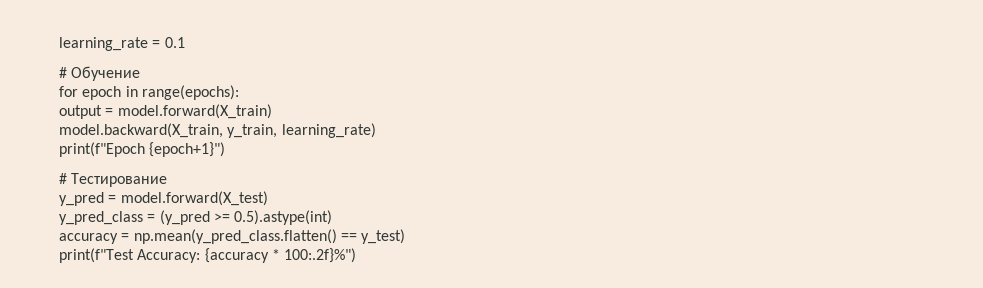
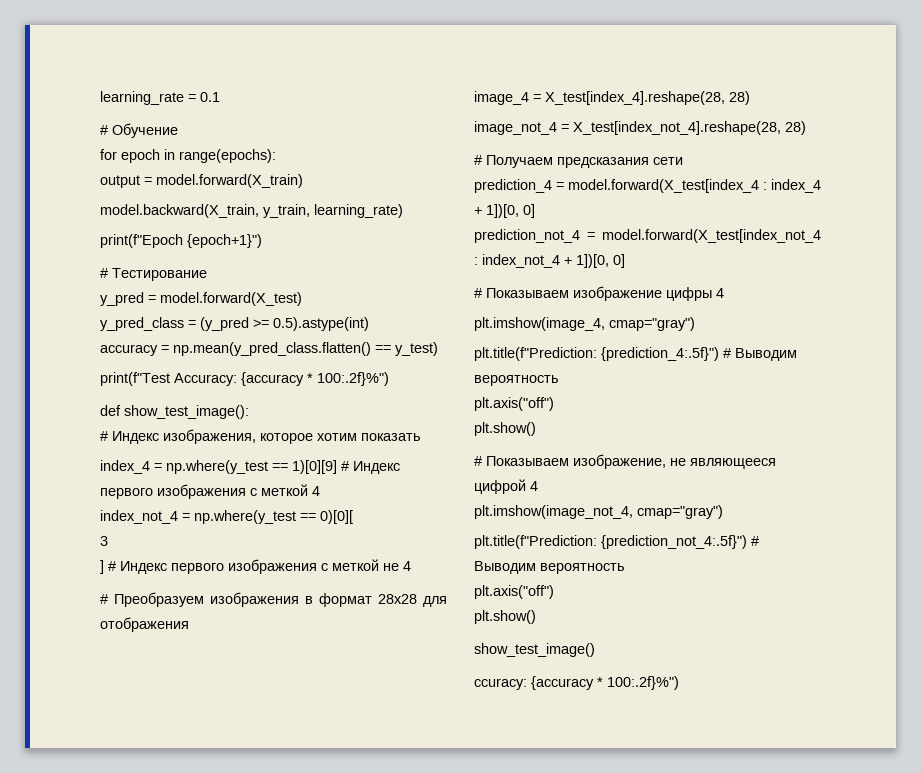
+ def show_test_image():
+ # Индекс изображения, которое хотим показать
+ index_4 = np.where(y_test == 1)[0][9] # Индекс первого изображения с меткой 4
+ index_not_4 = np.where(y_test == 0)[0][
+ 3
+ ] # Индекс первого изображения с меткой не 4
+ # Преобразуем изображения в формат 28x28 для отображения
+ image_4 = X_test[index_4].reshape(28, 28)
+ image_not_4 = X_test[index_not_4].reshape(28, 28)
+ # Получаем предсказания сети
+ prediction_4 = model.forward(X_test[index_4 : index_4 + 1])[0, 0]
+ prediction_not_4 = model.forward(X_test[index_not_4 : index_not_4 + 1])[0, 0]
+ # Показываем изображение цифры 4
+ plt.imshow(image_4, cmap="gray")
+ plt.title(f"Prediction: {prediction_4:.5f}") # Выводим вероятность
+ plt.axis("off")
+ plt.show()
+ # Показываем изображение, не являющееся цифрой 4
+ plt.imshow(image_not_4, cmap="gray")
+ plt.title(f"Prediction: {prediction_not_4:.5f}") # Выводим вероятность
+ plt.axis("off")
+ plt.show()
+ show_test_image()
+ ccuracy: {accuracy * 100:.2f}%")

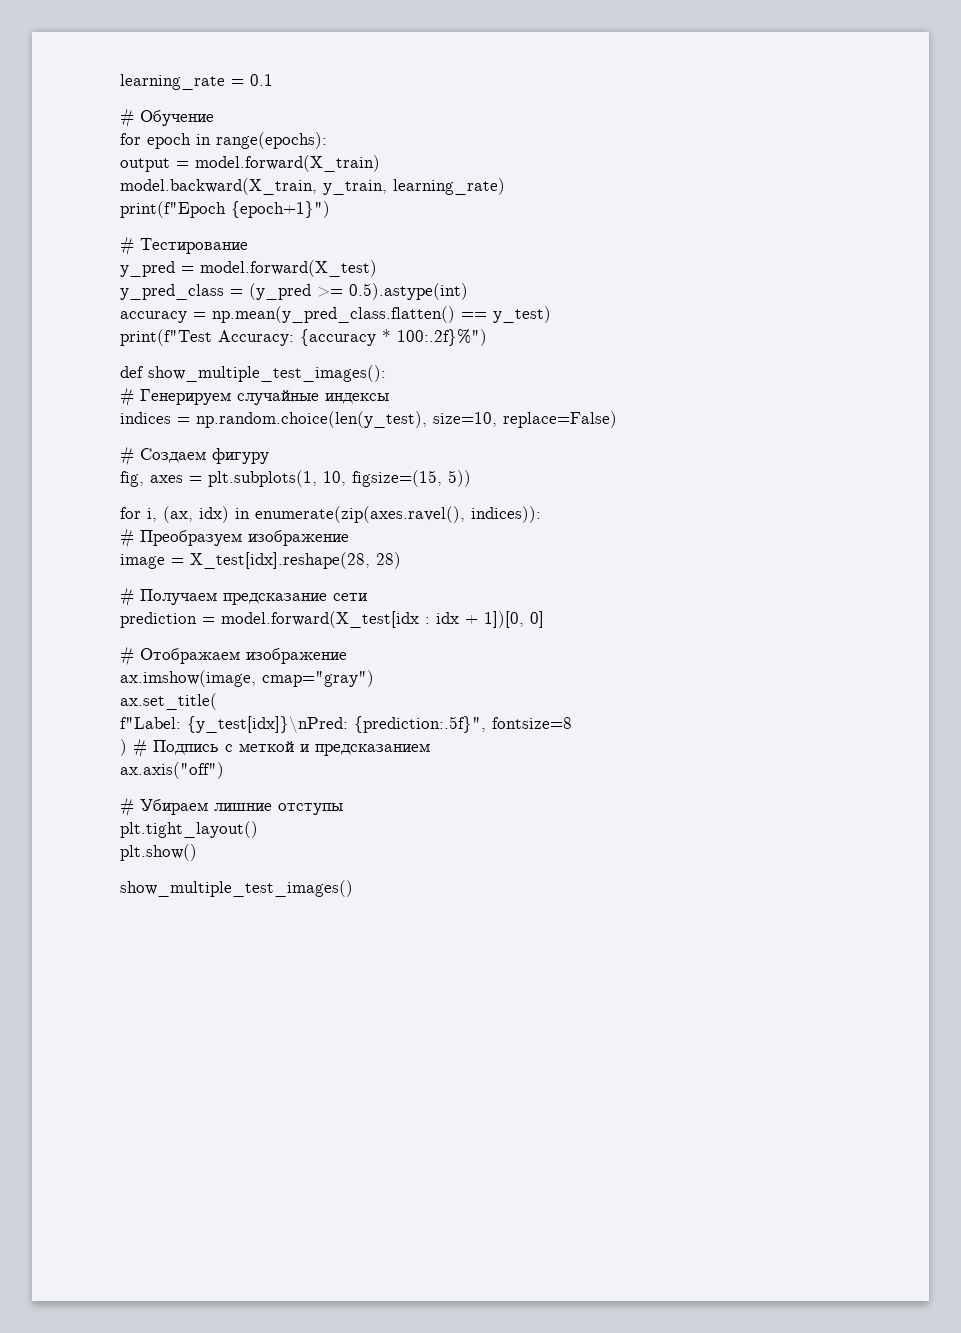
- def show_test_image():
- # Индекс изображения, которое хотим показать
- index_4 = np.where(y_test == 1)[0][9] # Индекс первого изображения с меткой 4
- index_not_4 = np.where(y_test == 0)[0][
- 3
- ] # Индекс первого изображения с меткой не 4
- # Преобразуем изображения в формат 28x28 для отображения
- image_4 = X_test[index_4].reshape(28, 28)
- image_not_4 = X_test[index_not_4].reshape(28, 28)
+ def show_multiple_test_images():
+ # Генерируем случайные индексы
+ indices = np.random.choice(len(y_test), size=10, replace=False)
+ # Создаем фигуру
+ fig, axes = plt.subplots(1, 10, figsize=(15, 5))
+ for i, (ax, idx) in enumerate(zip(axes.ravel(), indices)):
+ # Преобразуем изображение
+ image = X_test[idx].reshape(28, 28)
- # Получаем предсказания сети
+ # Получаем предсказание сети
- prediction_4 = model.forward(X_test[index_4 : index_4 + 1])[0, 0]
- prediction_not_4 = model.forward(X_test[index_not_4 : index_not_4 + 1])[0, 0]
+ prediction = model.forward(X_test[idx : idx + 1])[0, 0]
- # Показываем изображение цифры 4
- plt.imshow(image_4, cmap="gray")
- plt.title(f"Prediction: {prediction_4:.5f}") # Выводим вероятность
- plt.axis("off")
+ # Отображаем изображение
+ ax.imshow(image, cmap="gray")
+ ax.set_title(
+ f"Label: {y_test[idx]}\nPred: {prediction:.5f}", fontsize=8
+ ) # Подпись с меткой и предсказанием
+ ax.axis("off")
+ # Убираем лишние отступы
+ plt.tight_layout()
  plt.show()
- # Показываем изображение, не являющееся цифрой 4
- plt.imshow(image_not_4, cmap="gray")
- plt.title(f"Prediction: {prediction_not_4:.5f}") # Выводим вероятность
- plt.axis("off")
- plt.show()
- show_test_image()
- ccuracy: {accuracy * 100:.2f}%")
+ show_multiple_test_images()

